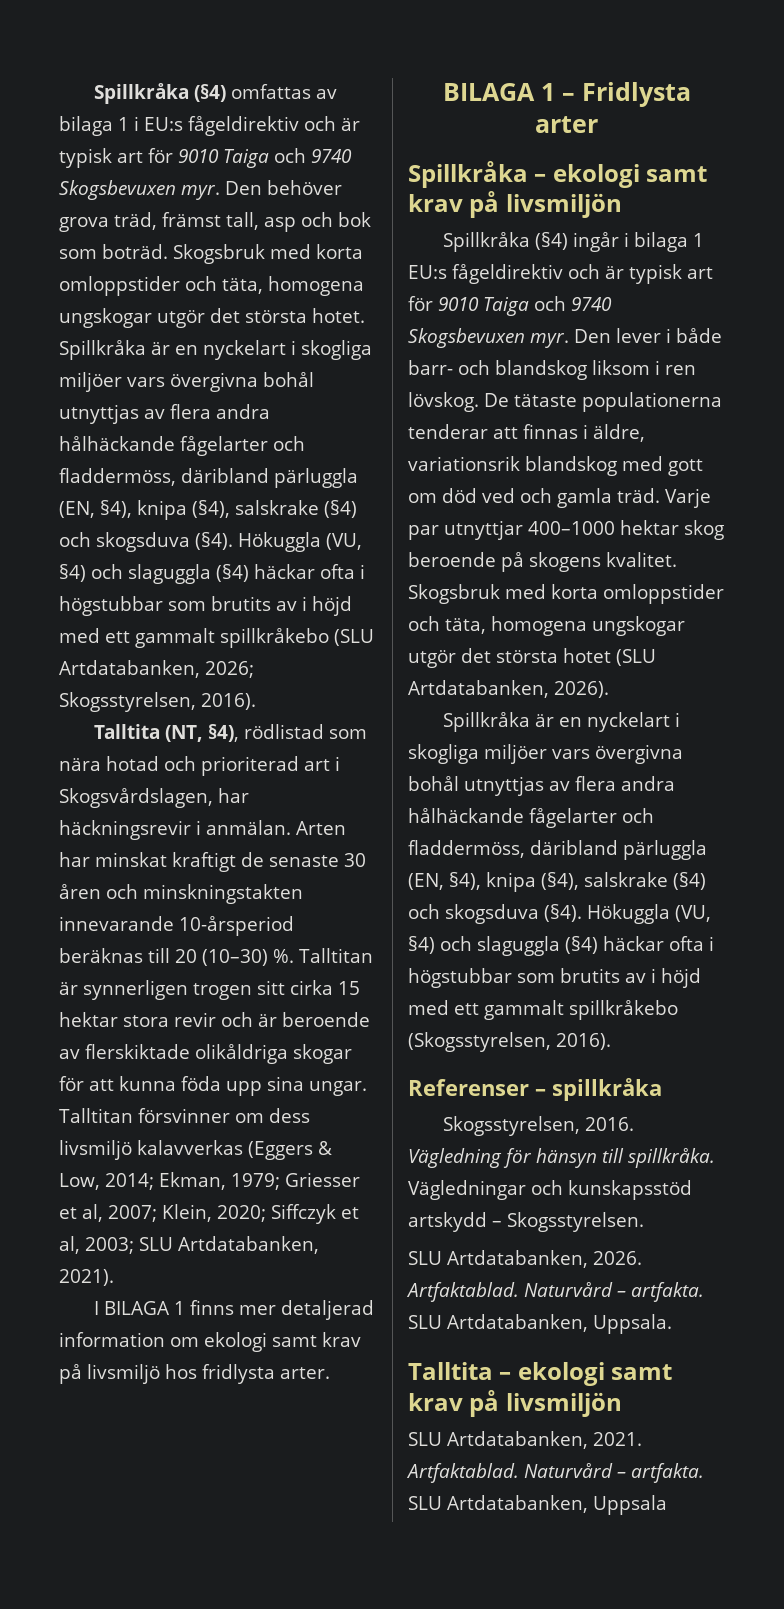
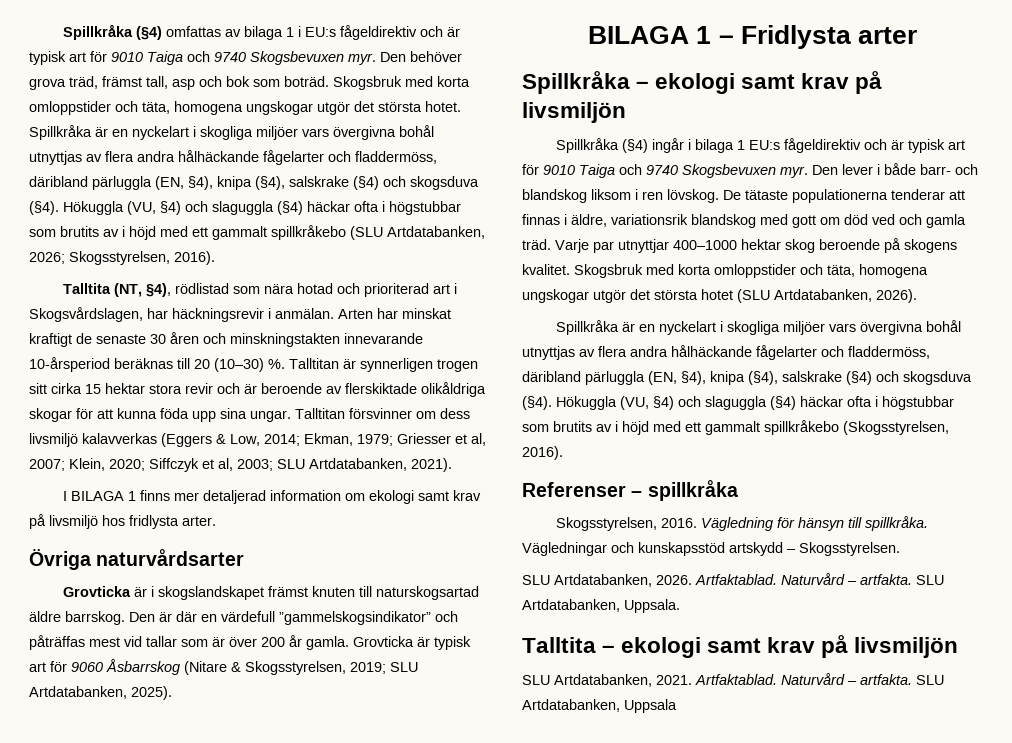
+ Övriga naturvårdsarter
+ Grovticka är i skogslandskapet främst knuten till naturskogsartad äldre barrskog. Den är där en värdefull ”gammelskogsindikator” och påträffas mest vid tallar som är över 200 år gamla. Grovticka är typisk art för 9060 Åsbarrskog (Nitare & Skogsstyrelsen, 2019; SLU Artdatabanken, 2025).

